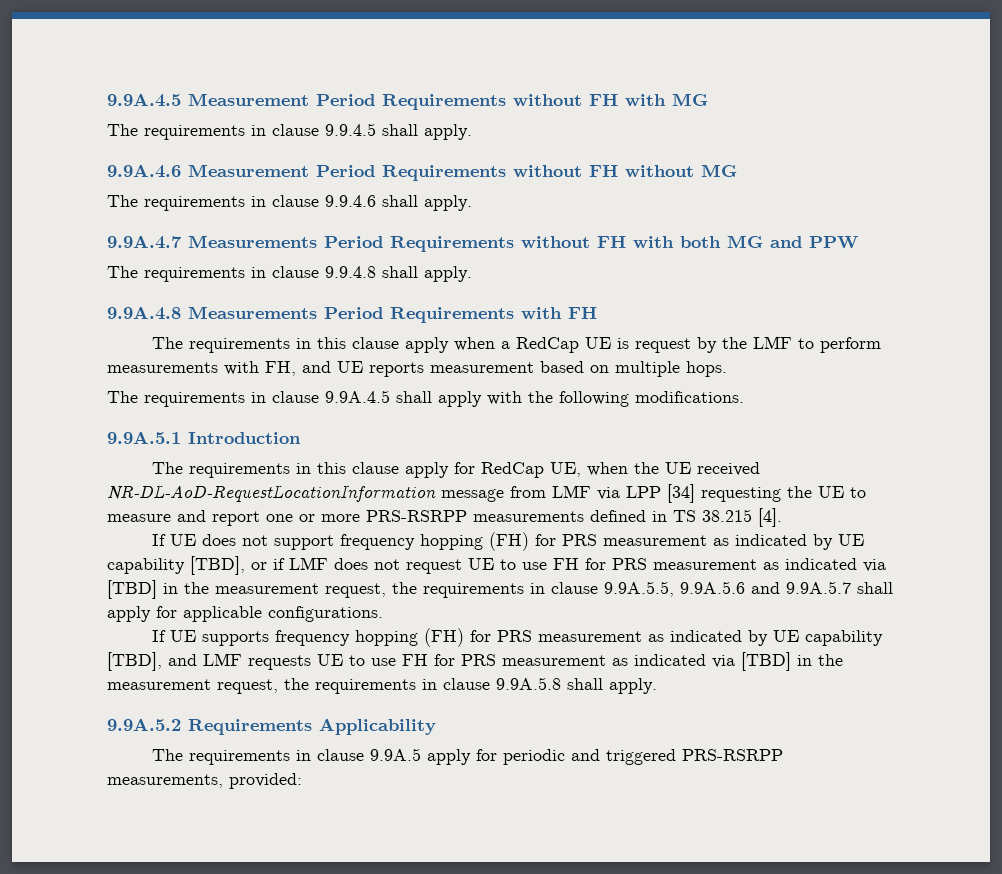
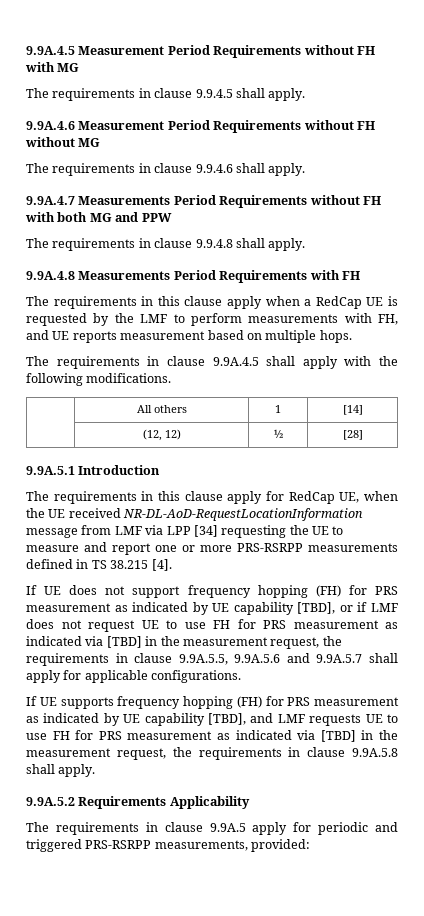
- The requirements in this clause apply when a RedCap UE is request by the LMF to perform measurements with FH, and UE reports measurement based on multiple hops.
+ The requirements in this clause apply when a RedCap UE is requested by the LMF to perform measurements with FH, and UE reports measurement based on multiple hops.
+ | All others | 1 | [14]
+ | (12, 12) | ½ | [28]

